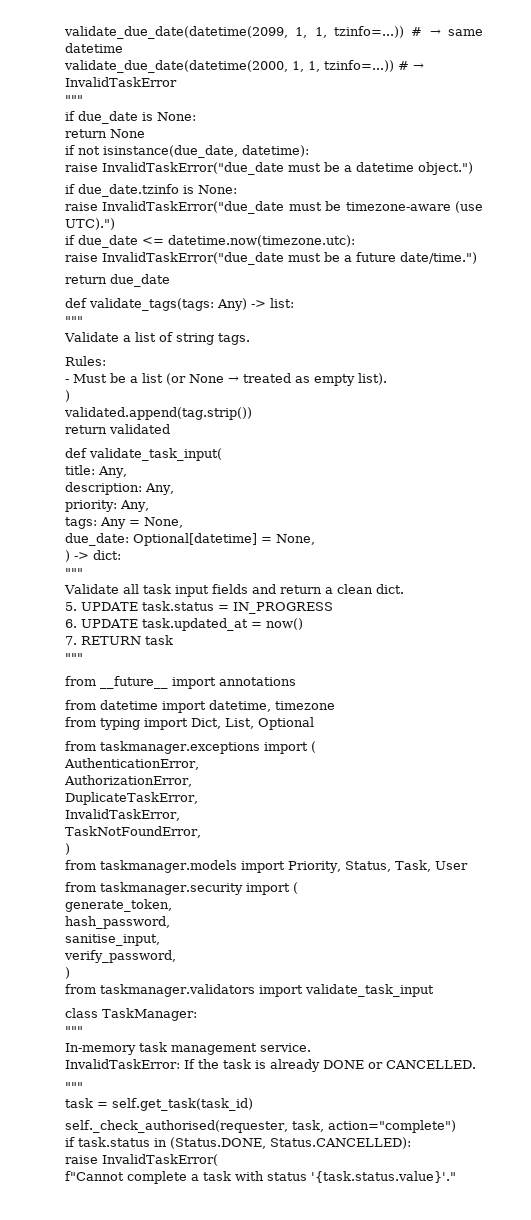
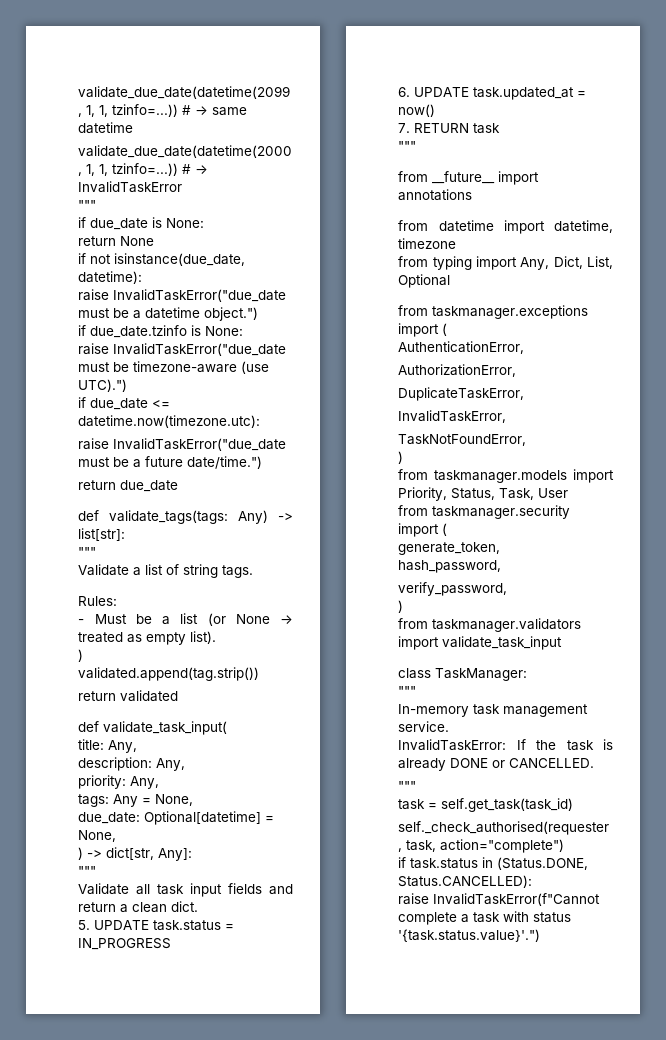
- def validate_tags(tags: Any) -> list:
+ def validate_tags(tags: Any) -> list[str]:
- ) -> dict:
+ ) -> dict[str, Any]:
- from typing import Dict, List, Optional
+ from typing import Any, Dict, List, Optional
- sanitise_input,
- raise InvalidTaskError(
- f"Cannot complete a task with status '{task.status.value}'."
+ raise InvalidTaskError(f"Cannot complete a task with status '{task.status.value}'.")

